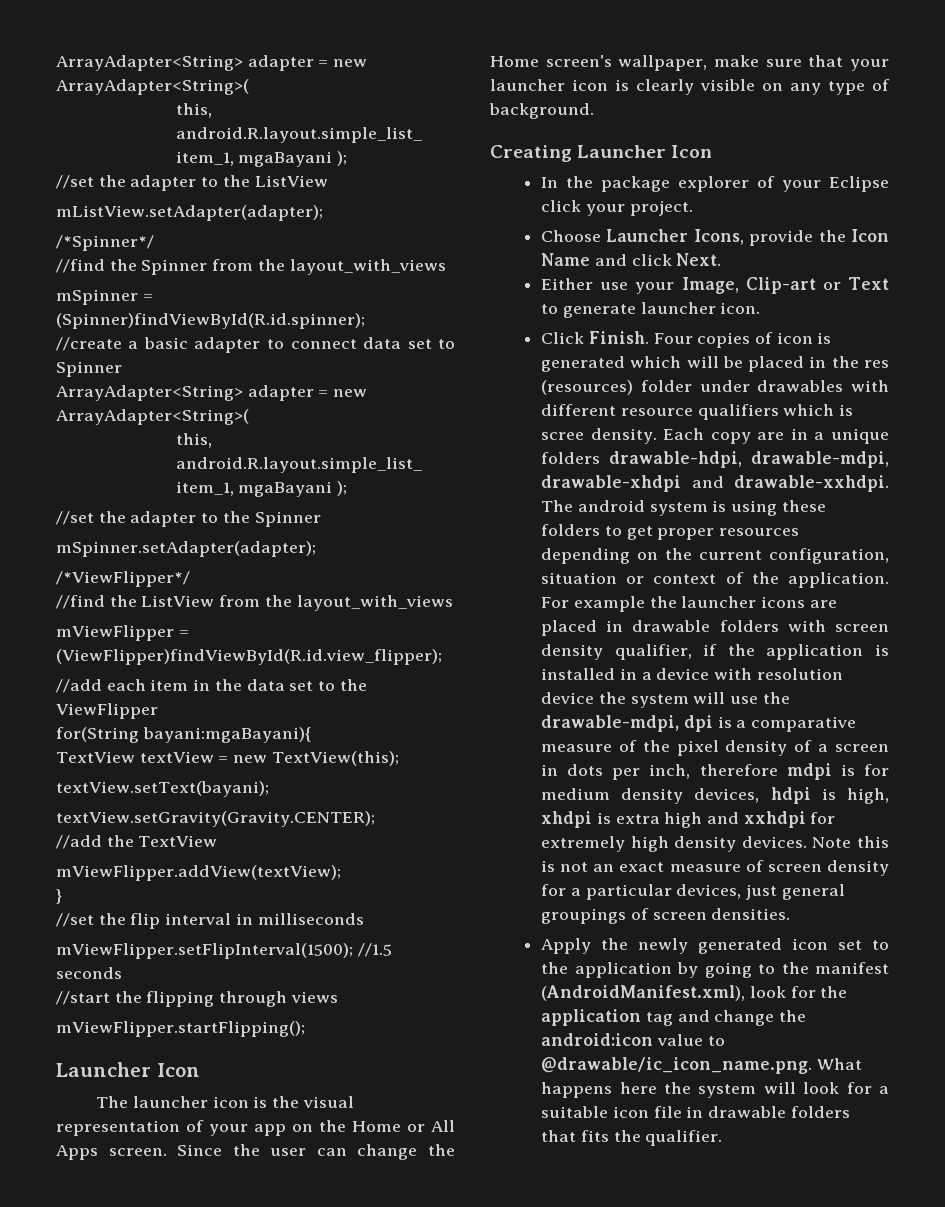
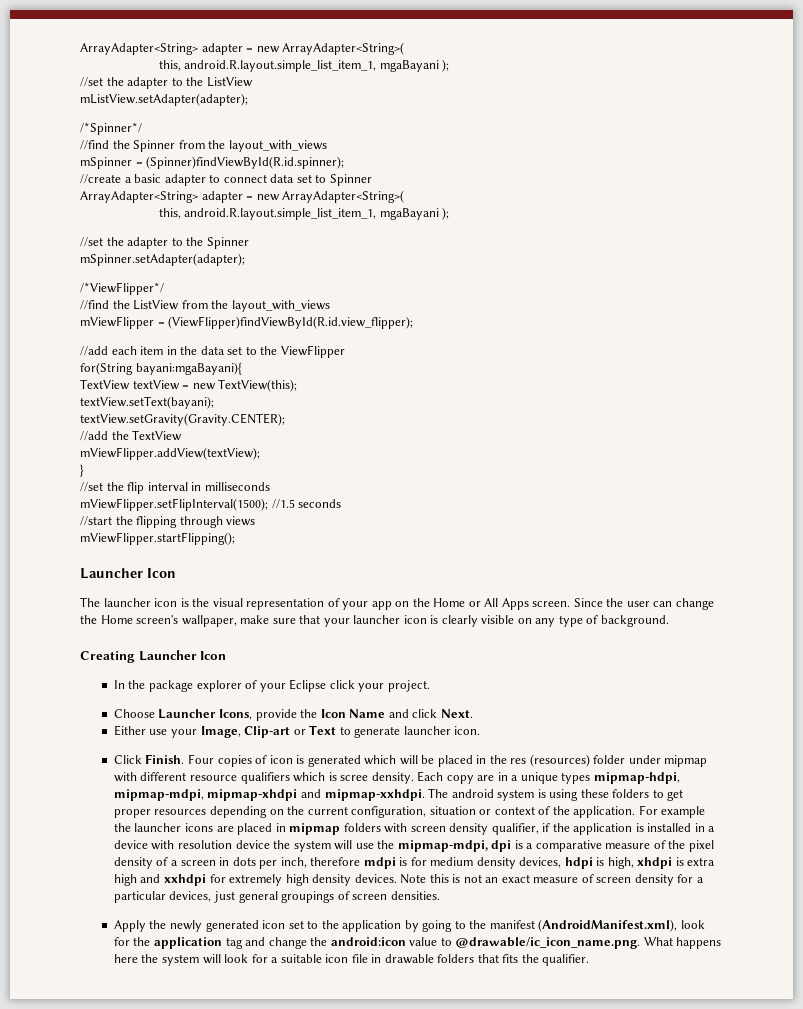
- Four copies of icon is generated which will be placed in the res (resources) folder under drawables with different resource qualifiers which is scree density.
+ Four copies of icon is generated which will be placed in the res (resources) folder under mipmap with different resource qualifiers which is scree density.
- Each copy are in a unique folders drawable-hdpi, drawable-mdpi, drawable-xhdpi and drawable-xxhdpi.
+ Each copy are in a unique types mipmap-hdpi, mipmap-mdpi, mipmap-xhdpi and mipmap-xxhdpi.
- For example the launcher icons are placed in drawable folders with screen density qualifier, if the application is installed in a device with resolution device the system will use the drawable-mdpi, dpi is a comparative measure of the pixel density of a screen in dots per inch, therefore mdpi is for medium density devices, hdpi is high, xhdpi is extra high and xxhdpi for extremely high density devices.
+ For example the launcher icons are placed in mipmap folders with screen density qualifier, if the application is installed in a device with resolution device the system will use the mipmap-mdpi, dpi is a comparative measure of the pixel density of a screen in dots per inch, therefore mdpi is for medium density devices, hdpi is high, xhdpi is extra high and xxhdpi for extremely high density devices.

